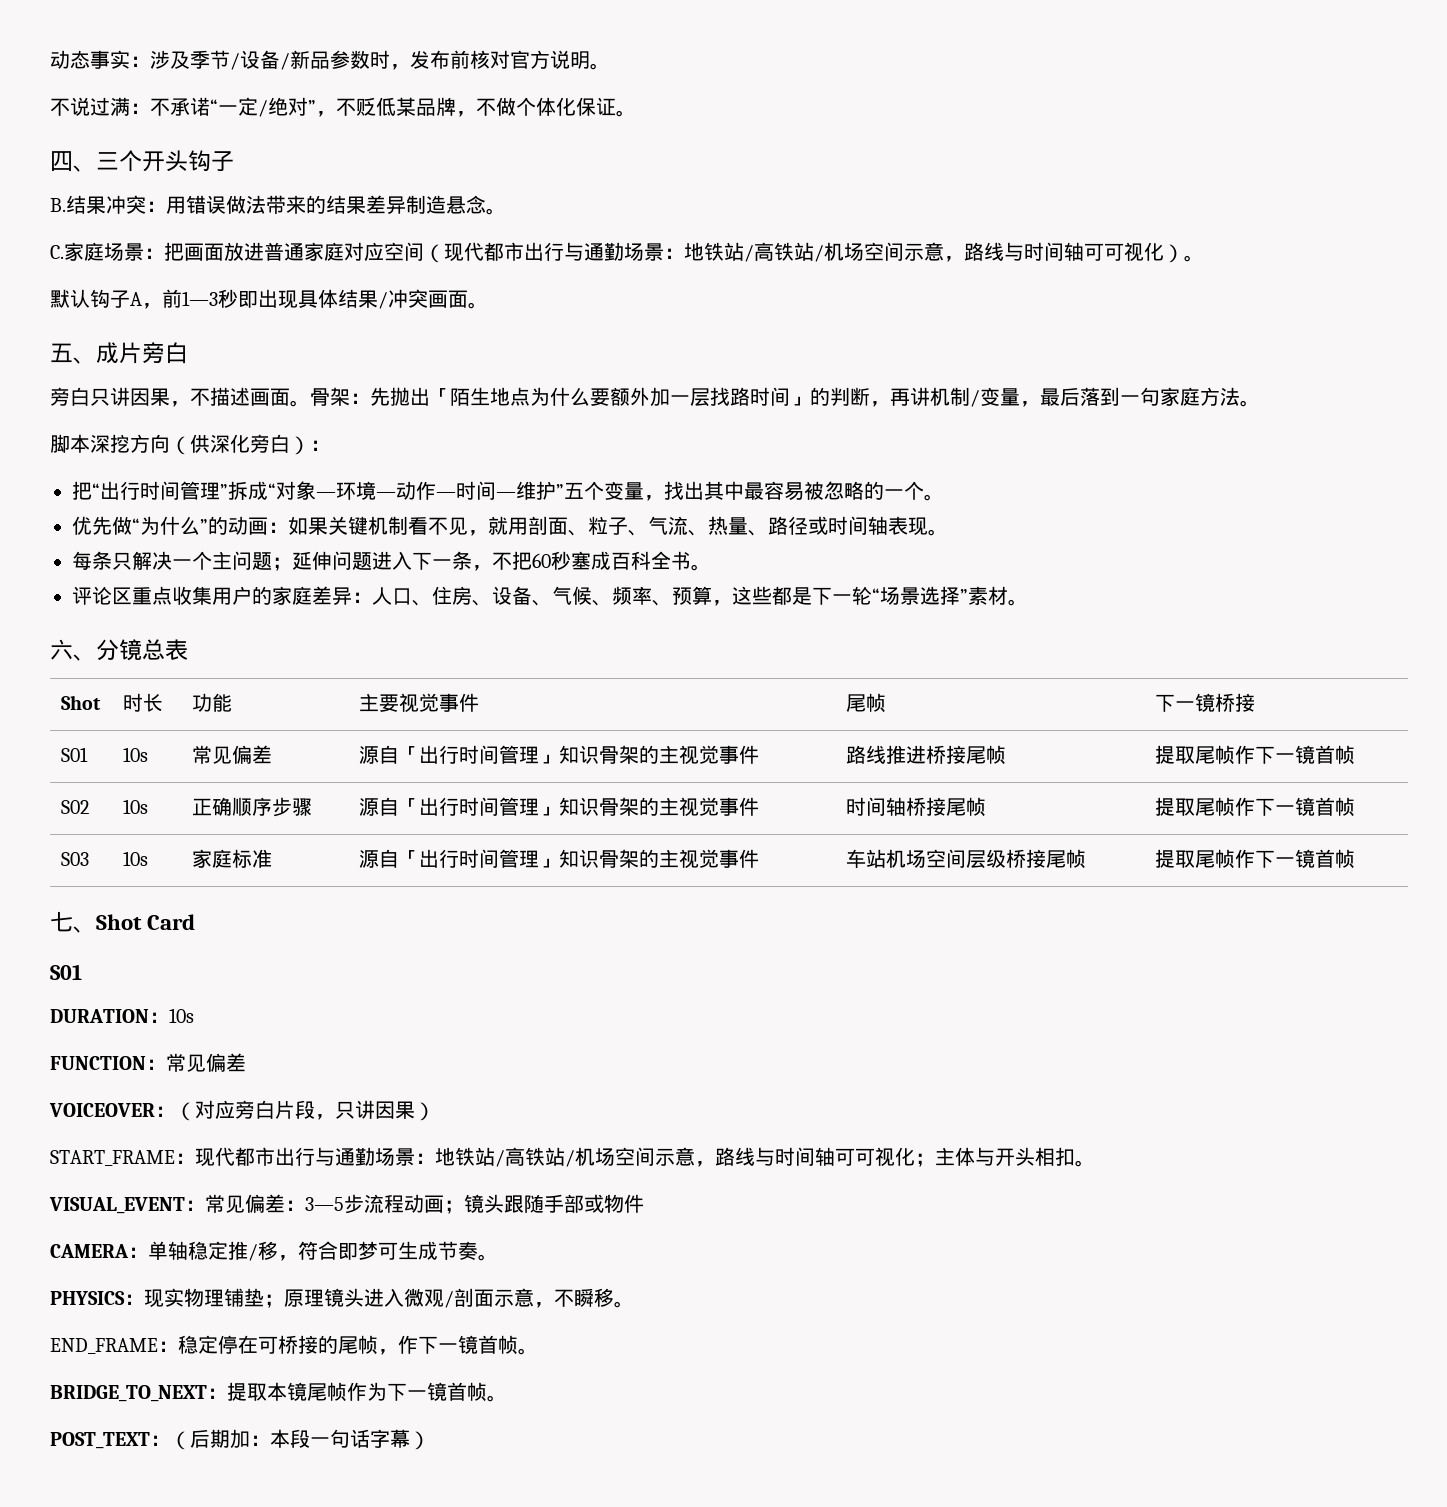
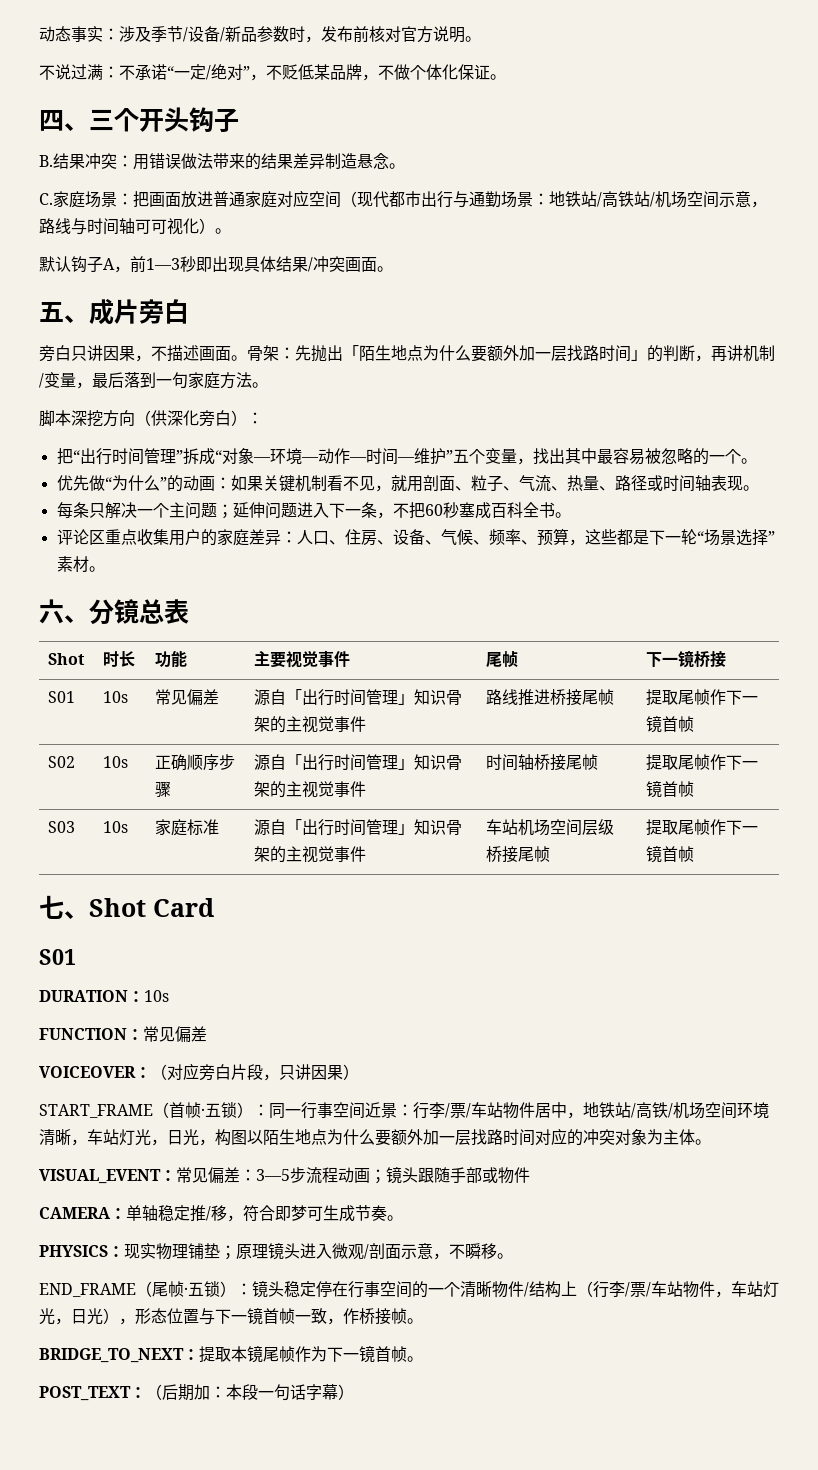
- START_FRAME：现代都市出行与通勤场景：地铁站/高铁站/机场空间示意，路线与时间轴可可视化；主体与开头相扣。
+ START_FRAME（首帧·五锁）：同一行事空间近景：行李/票/车站物件居中，地铁站/高铁/机场空间环境清晰，车站灯光，日光，构图以陌生地点为什么要额外加一层找路时间对应的冲突对象为主体。
- END_FRAME：稳定停在可桥接的尾帧，作下一镜首帧。
+ END_FRAME（尾帧·五锁）：镜头稳定停在行事空间的一个清晰物件/结构上（行李/票/车站物件，车站灯光，日光），形态位置与下一镜首帧一致，作桥接帧。

